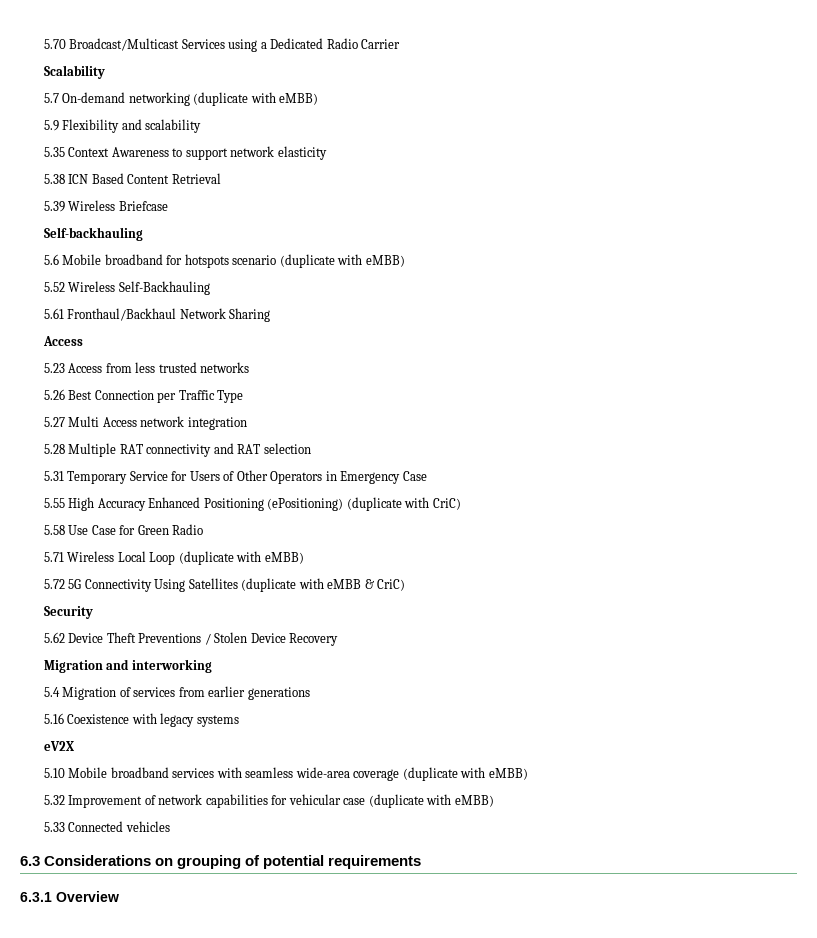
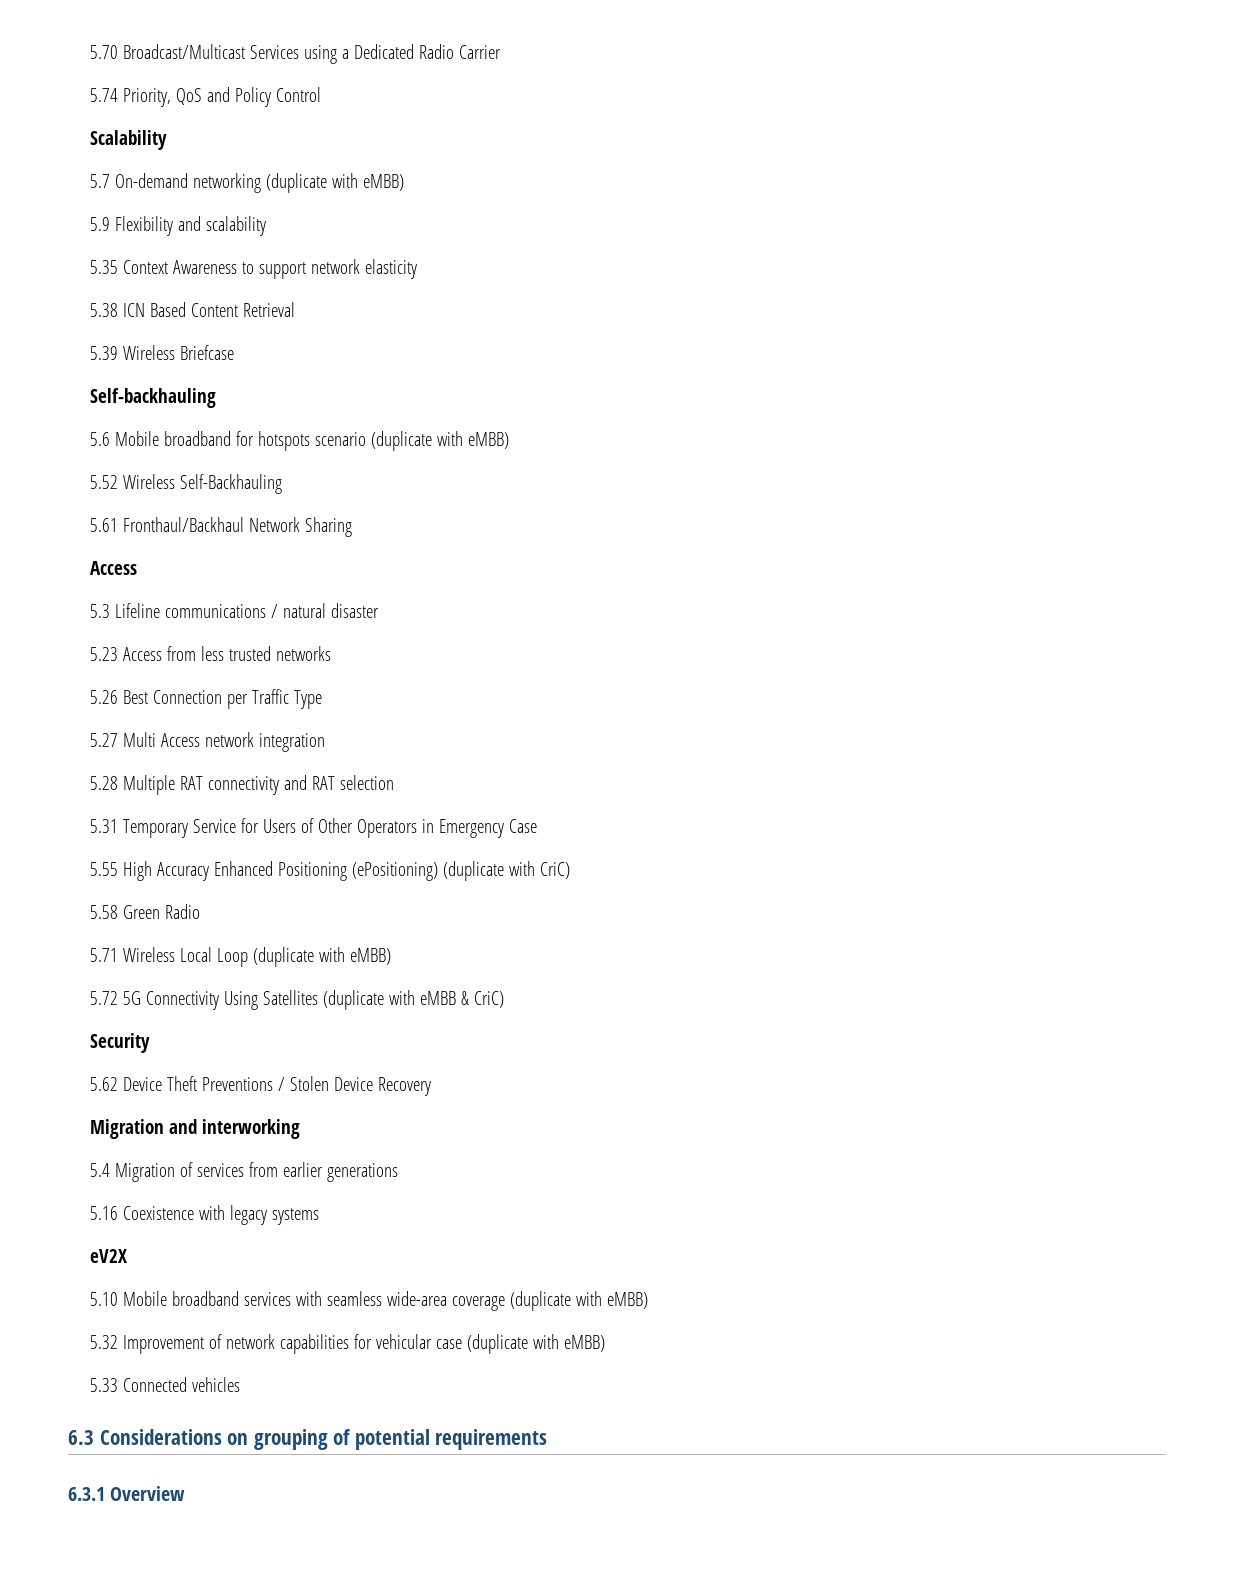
+ 5.74 Priority, QoS and Policy Control
+ 5.3 Lifeline communications / natural disaster
- 5.58 Use Case for Green Radio
+ 5.58 Green Radio

